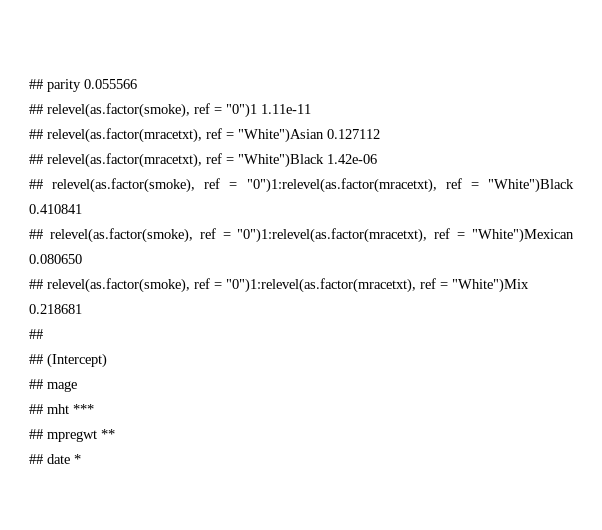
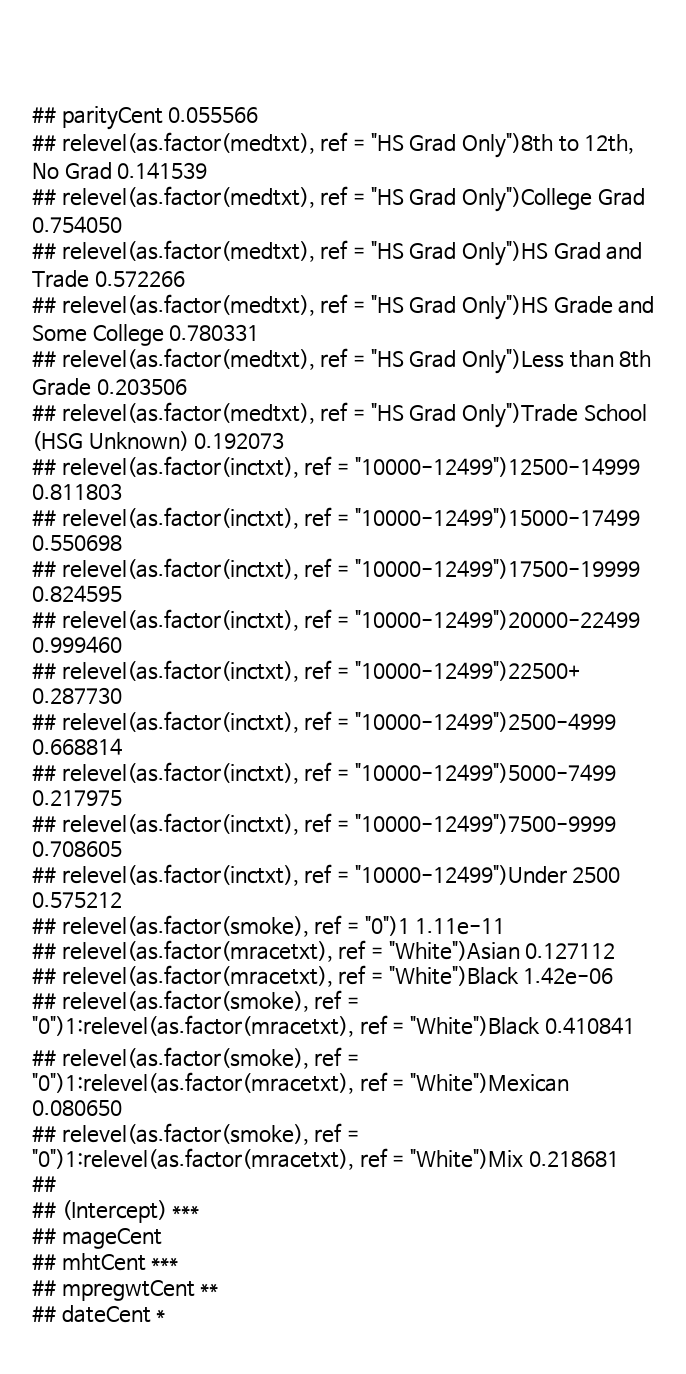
- ## parity 0.055566
+ ## parityCent 0.055566
+ ## relevel(as.factor(medtxt), ref = "HS Grad Only")8th to 12th, No Grad 0.141539
+ ## relevel(as.factor(medtxt), ref = "HS Grad Only")College Grad 0.754050
+ ## relevel(as.factor(medtxt), ref = "HS Grad Only")HS Grad and Trade 0.572266
+ ## relevel(as.factor(medtxt), ref = "HS Grad Only")HS Grade and Some College 0.780331
+ ## relevel(as.factor(medtxt), ref = "HS Grad Only")Less than 8th Grade 0.203506
+ ## relevel(as.factor(medtxt), ref = "HS Grad Only")Trade School (HSG Unknown) 0.192073
+ ## relevel(as.factor(inctxt), ref = "10000-12499")12500-14999 0.811803
+ ## relevel(as.factor(inctxt), ref = "10000-12499")15000-17499 0.550698
+ ## relevel(as.factor(inctxt), ref = "10000-12499")17500-19999 0.824595
+ ## relevel(as.factor(inctxt), ref = "10000-12499")20000-22499 0.999460
+ ## relevel(as.factor(inctxt), ref = "10000-12499")22500+ 0.287730
+ ## relevel(as.factor(inctxt), ref = "10000-12499")2500-4999 0.668814
+ ## relevel(as.factor(inctxt), ref = "10000-12499")5000-7499 0.217975
+ ## relevel(as.factor(inctxt), ref = "10000-12499")7500-9999 0.708605
+ ## relevel(as.factor(inctxt), ref = "10000-12499")Under 2500 0.575212
- ## (Intercept)
- ## mage
- ## mht ***
- ## mpregwt **
+ ## (Intercept) ***
+ ## mageCent
+ ## mhtCent ***
+ ## mpregwtCent **
- ## date *
+ ## dateCent *

